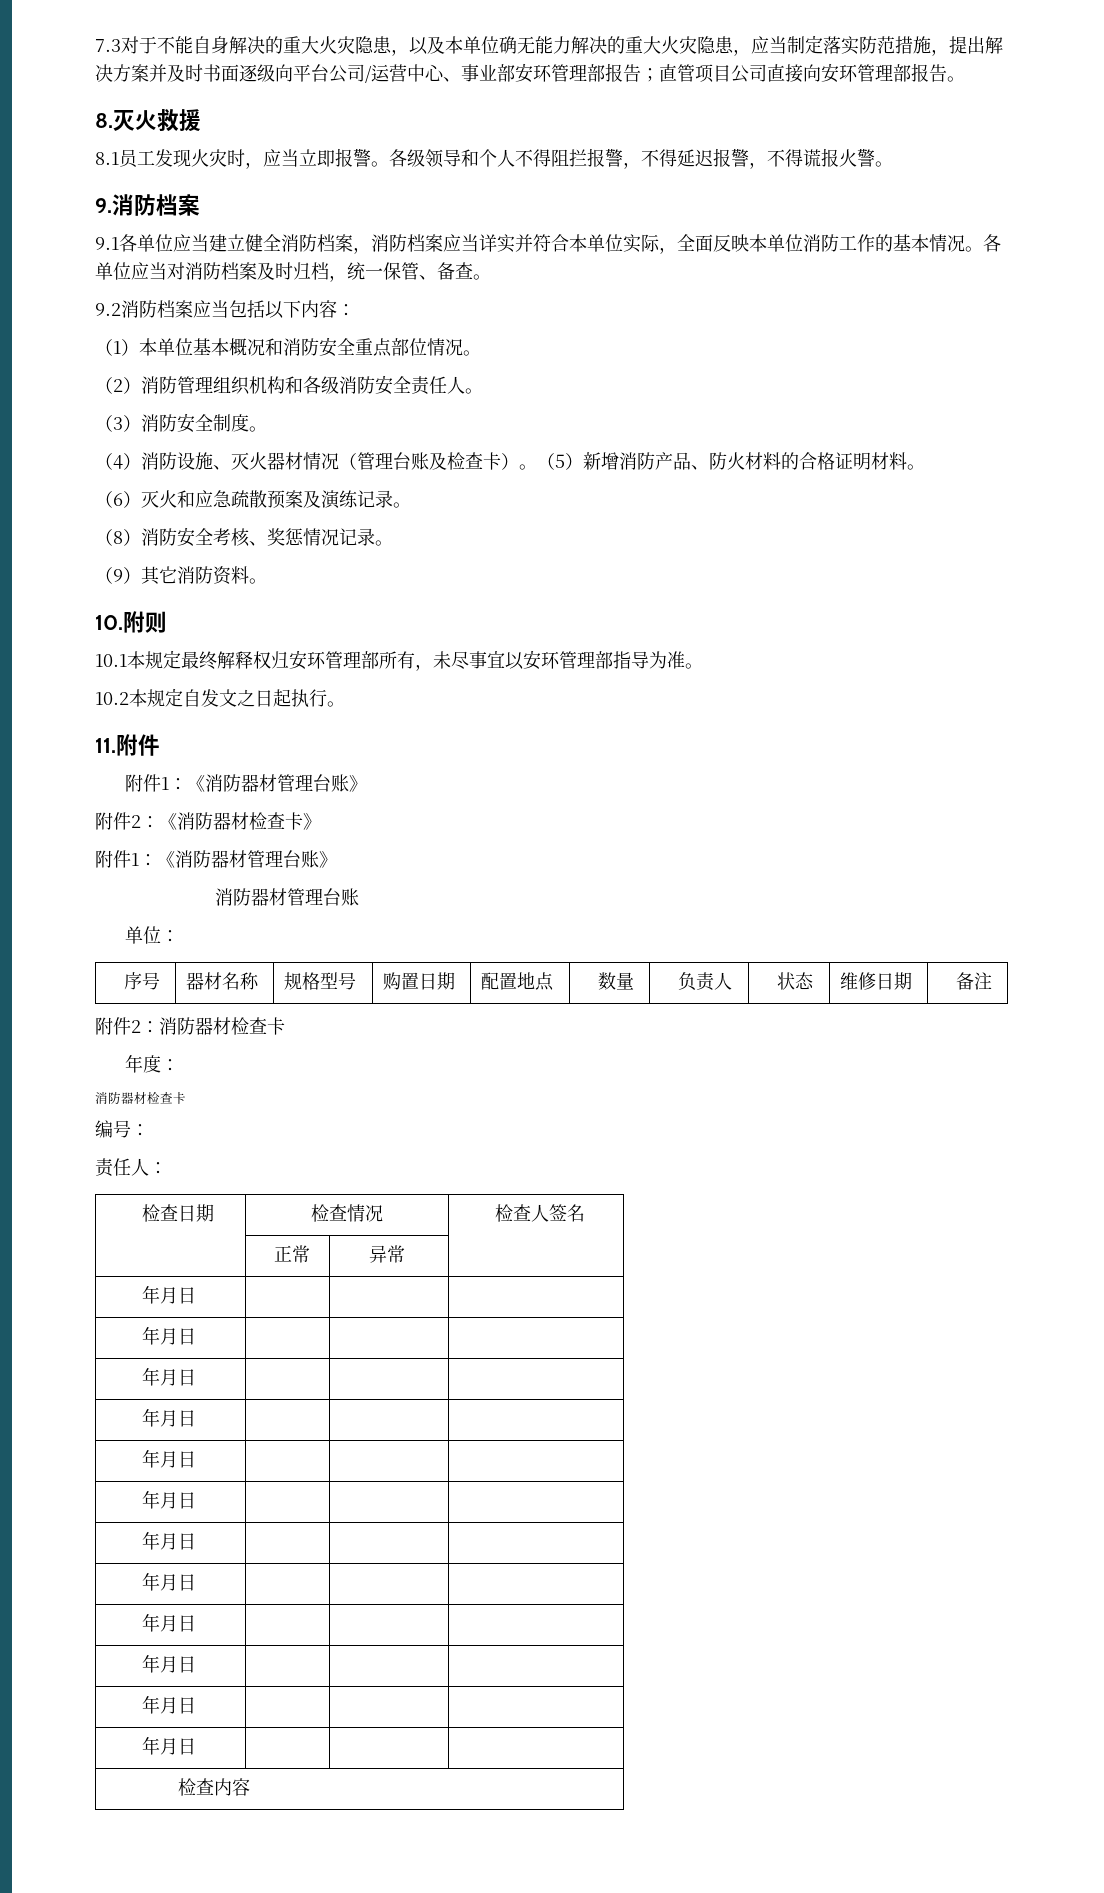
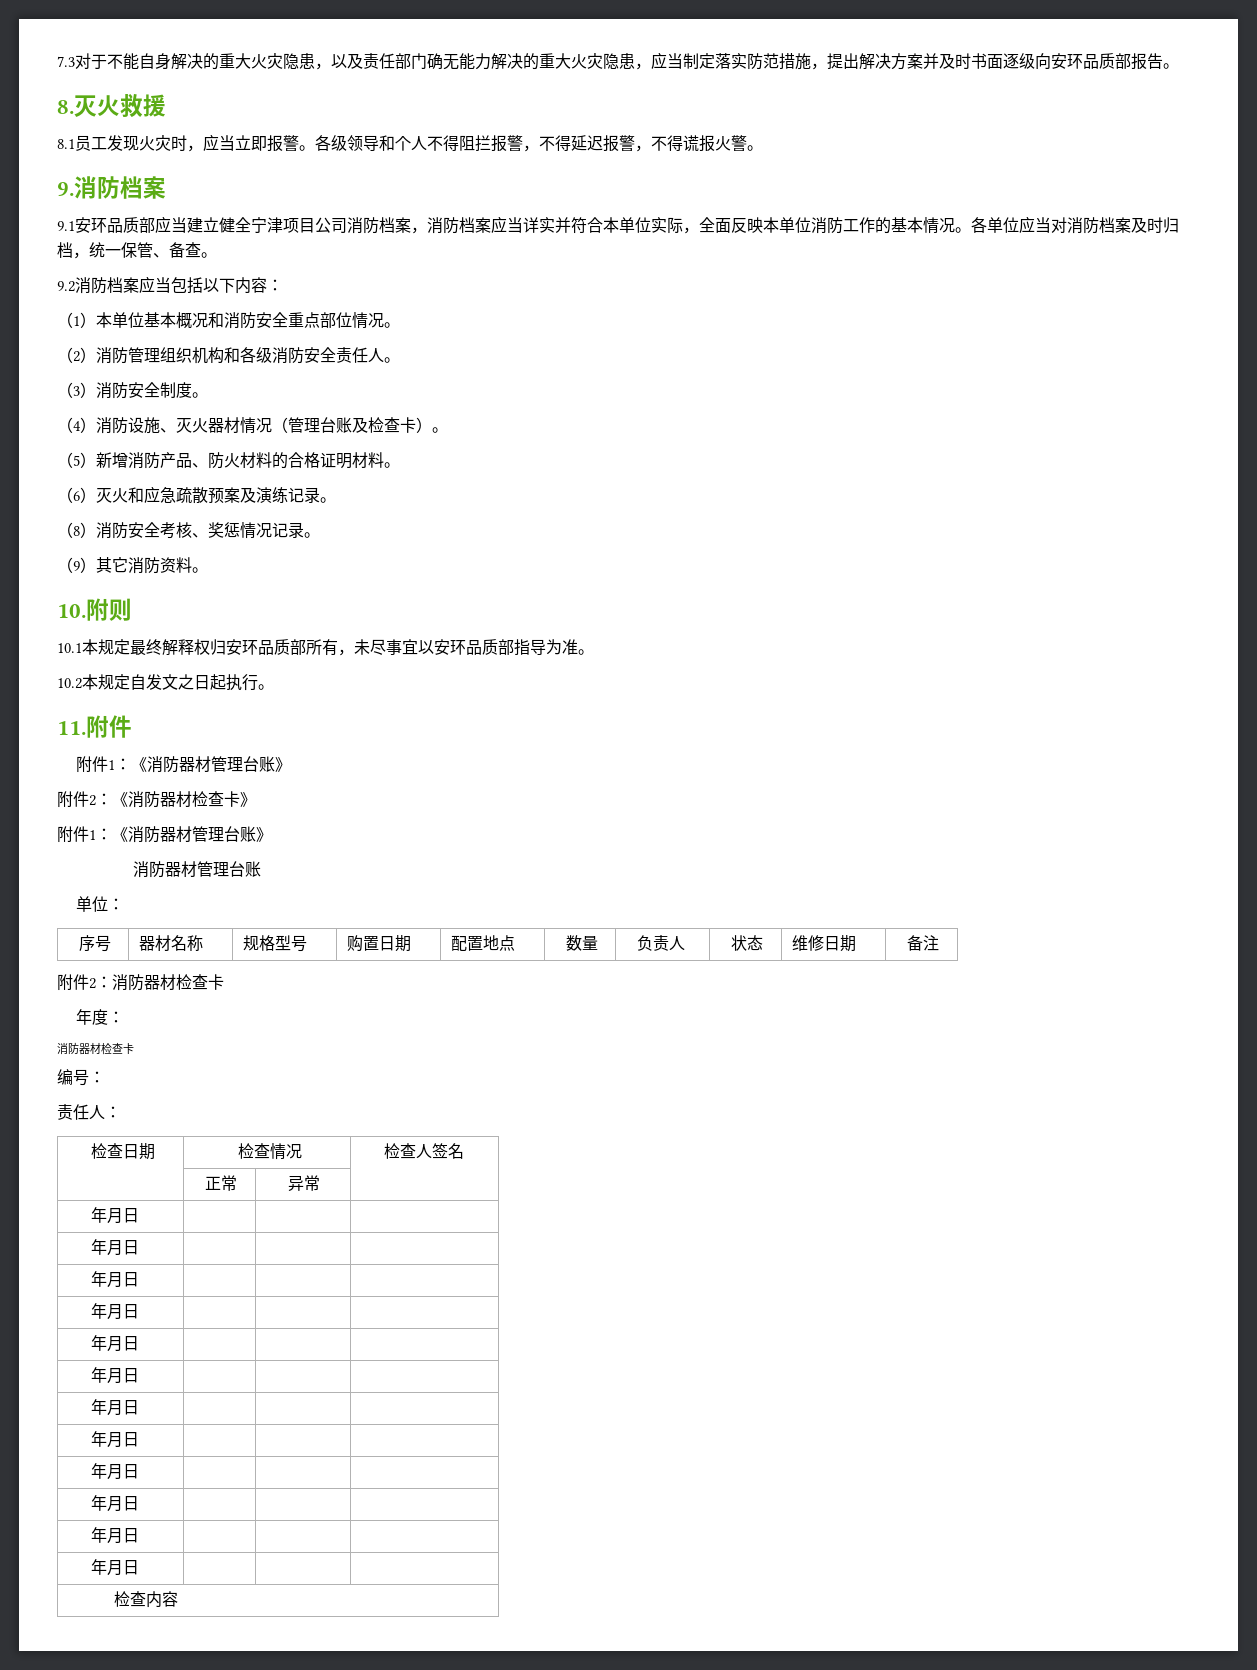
- 7.3对于不能自身解决的重大火灾隐患，以及本单位确无能力解决的重大火灾隐患，应当制定落实防范措施，提出解决方案并及时书面逐级向平台公司/运营中心、事业部安环管理部报告；直管项目公司直接向安环管理部报告。
+ 7.3对于不能自身解决的重大火灾隐患，以及责任部门确无能力解决的重大火灾隐患，应当制定落实防范措施，提出解决方案并及时书面逐级向安环品质部报告。
- 9.1各单位应当建立健全消防档案，消防档案应当详实并符合本单位实际，全面反映本单位消防工作的基本情况。
+ 9.1安环品质部应当建立健全宁津项目公司消防档案，消防档案应当详实并符合本单位实际，全面反映本单位消防工作的基本情况。
- （4）消防设施、灭火器材情况（管理台账及检查卡）。（5）新增消防产品、防火材料的合格证明材料。
+ （4）消防设施、灭火器材情况（管理台账及检查卡）。
+ （5）新增消防产品、防火材料的合格证明材料。
- 10.1本规定最终解释权归安环管理部所有，未尽事宜以安环管理部指导为准。
+ 10.1本规定最终解释权归安环品质部所有，未尽事宜以安环品质部指导为准。

